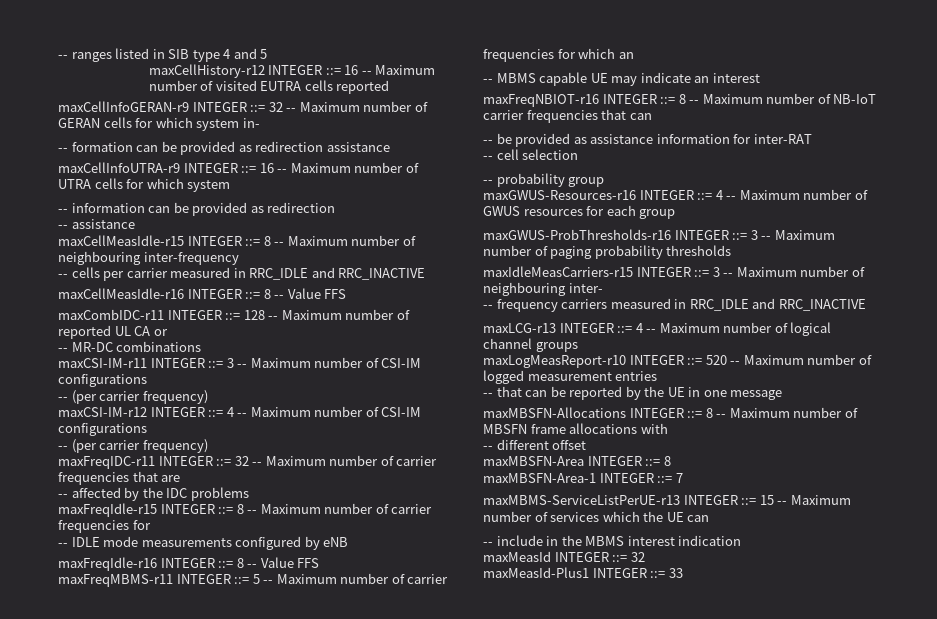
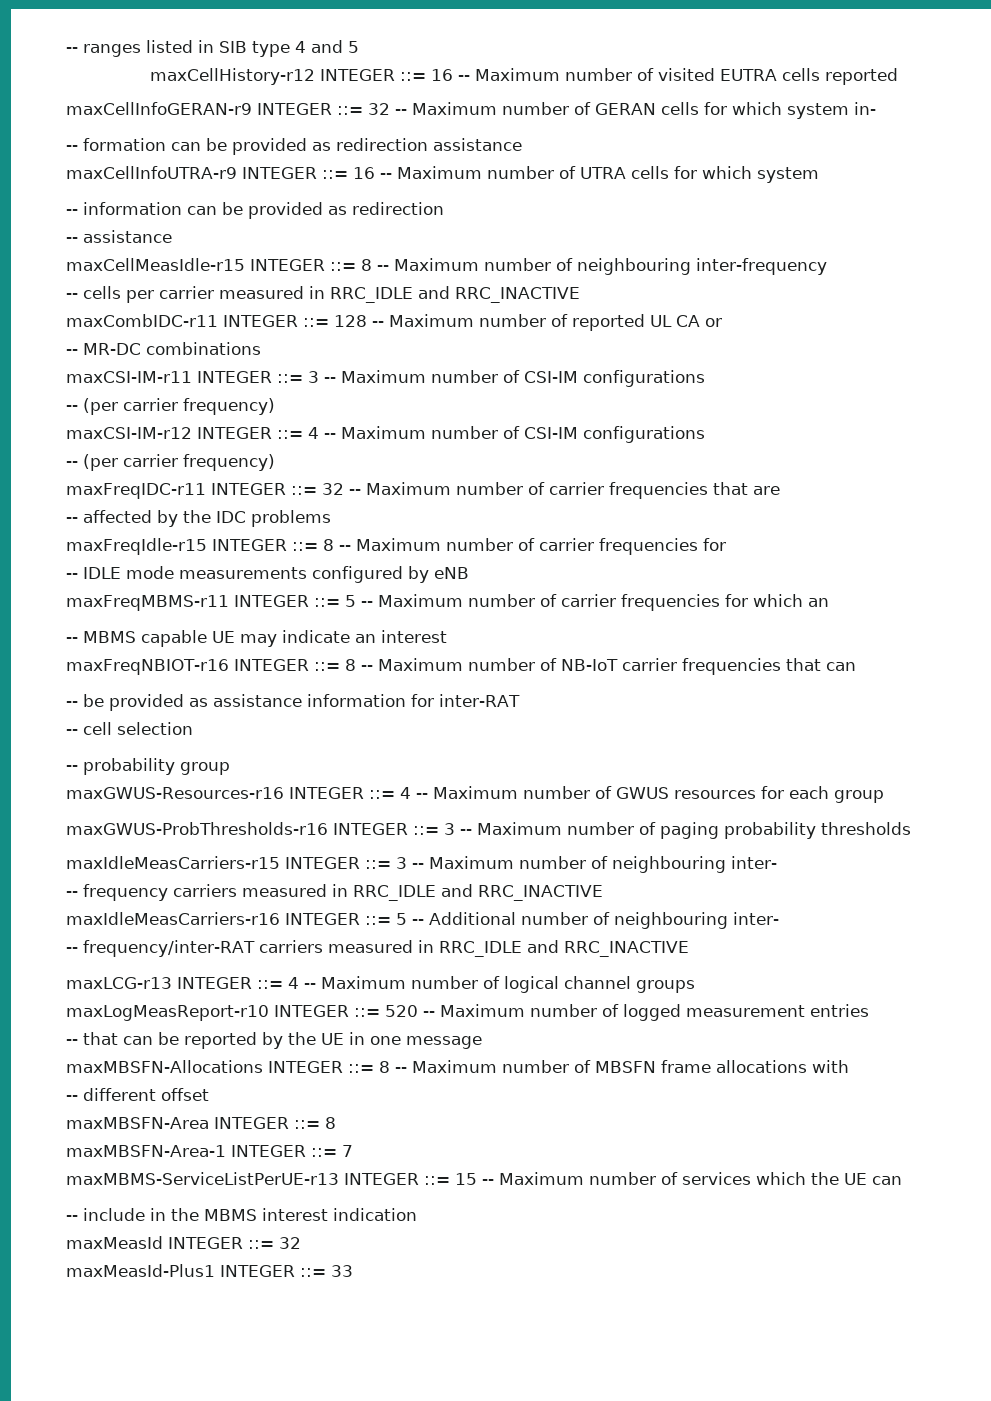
- maxCellMeasIdle-r16 INTEGER ::= 8 -- Value FFS
- maxFreqIdle-r16 INTEGER ::= 8 -- Value FFS
+ maxIdleMeasCarriers-r16 INTEGER ::= 5 -- Additional number of neighbouring inter-
+ -- frequency/inter-RAT carriers measured in RRC_IDLE and RRC_INACTIVE

